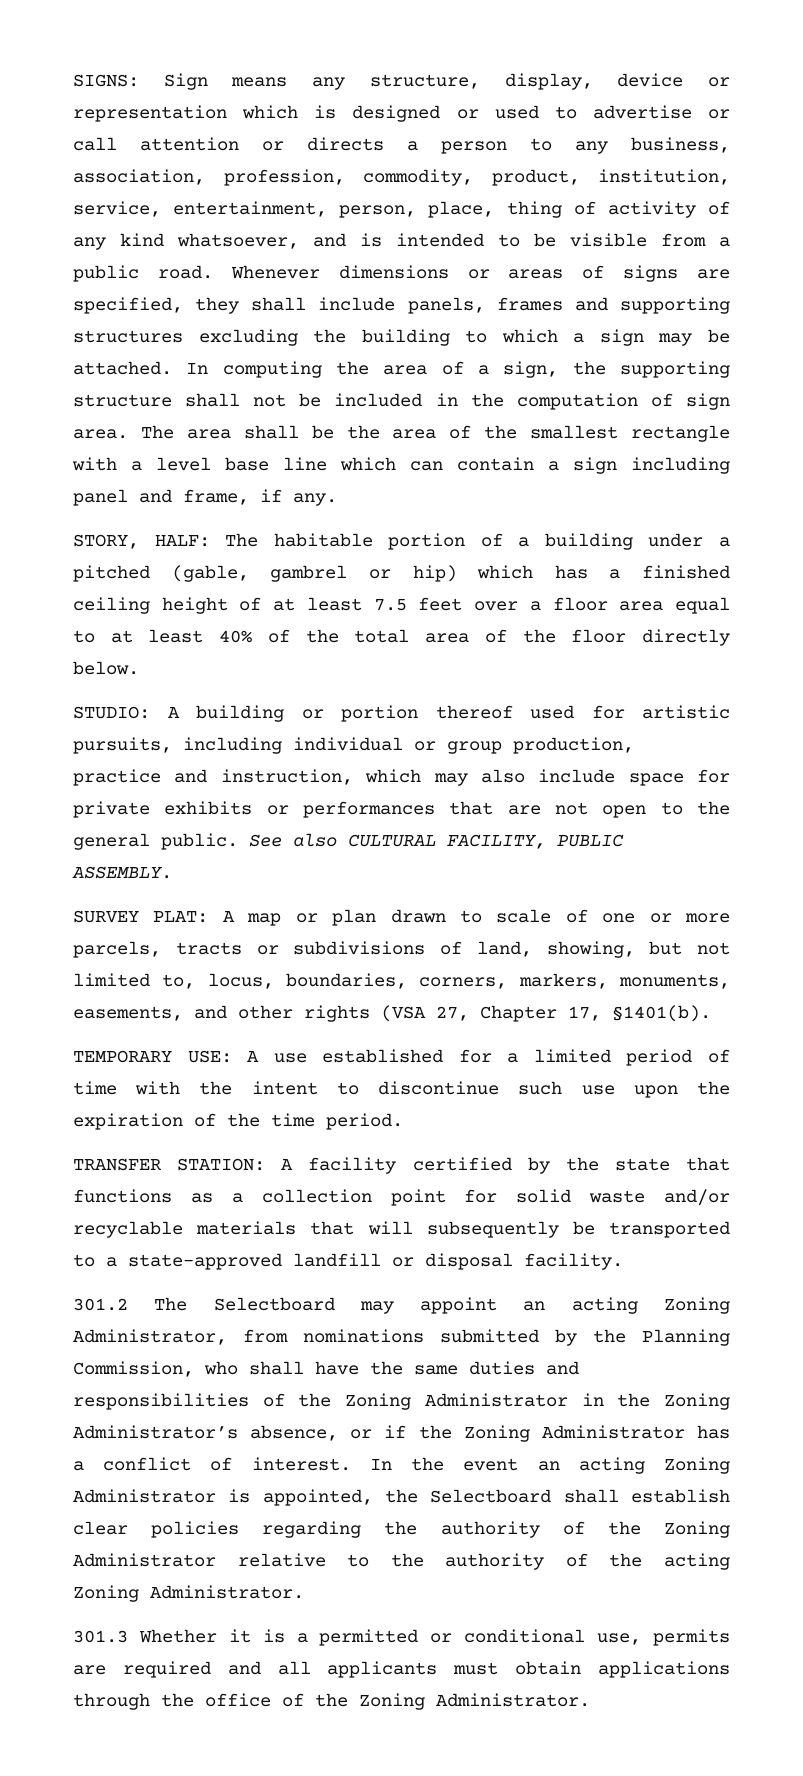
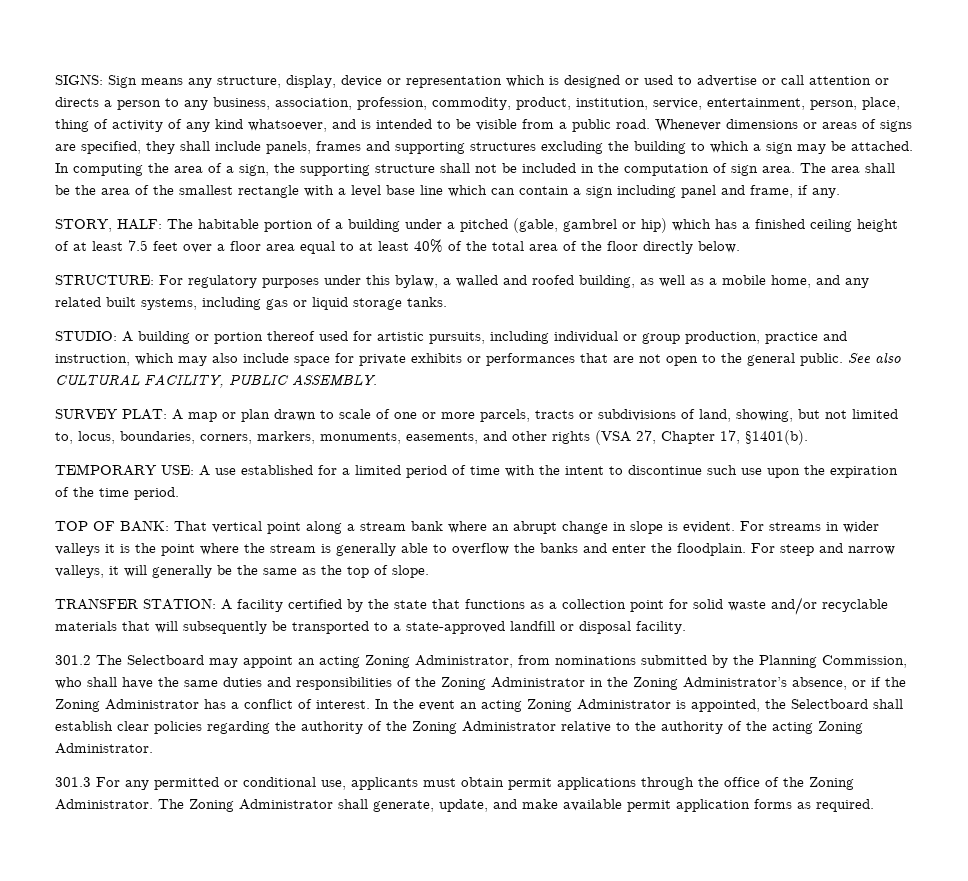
+ STRUCTURE: For regulatory purposes under this bylaw, a walled and roofed building, as well as a mobile home, and any related built systems, including gas or liquid storage tanks.
+ TOP OF BANK: That vertical point along a stream bank where an abrupt change in slope is evident. For streams in wider valleys it is the point where the stream is generally able to overflow the banks and enter the floodplain. For steep and narrow valleys, it will generally be the same as the top of slope.
- 301.3 Whether it is a permitted or conditional use, permits are required and all applicants must obtain applications through the office of the Zoning Administrator.
+ 301.3 For any permitted or conditional use, applicants must obtain permit applications through the office of the Zoning Administrator.
+ The Zoning Administrator shall generate, update, and make available permit application forms as required.

